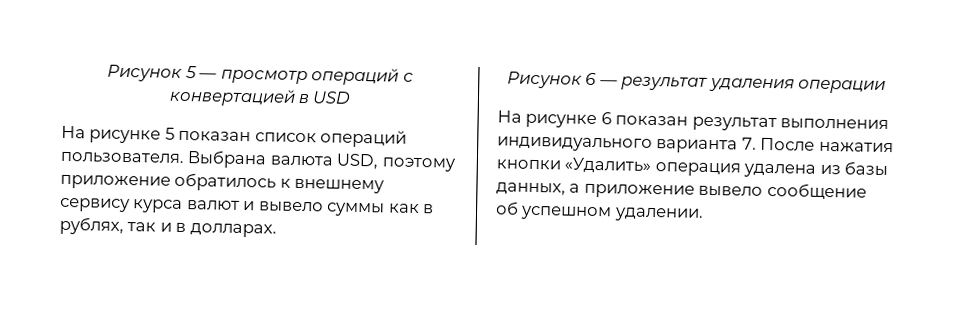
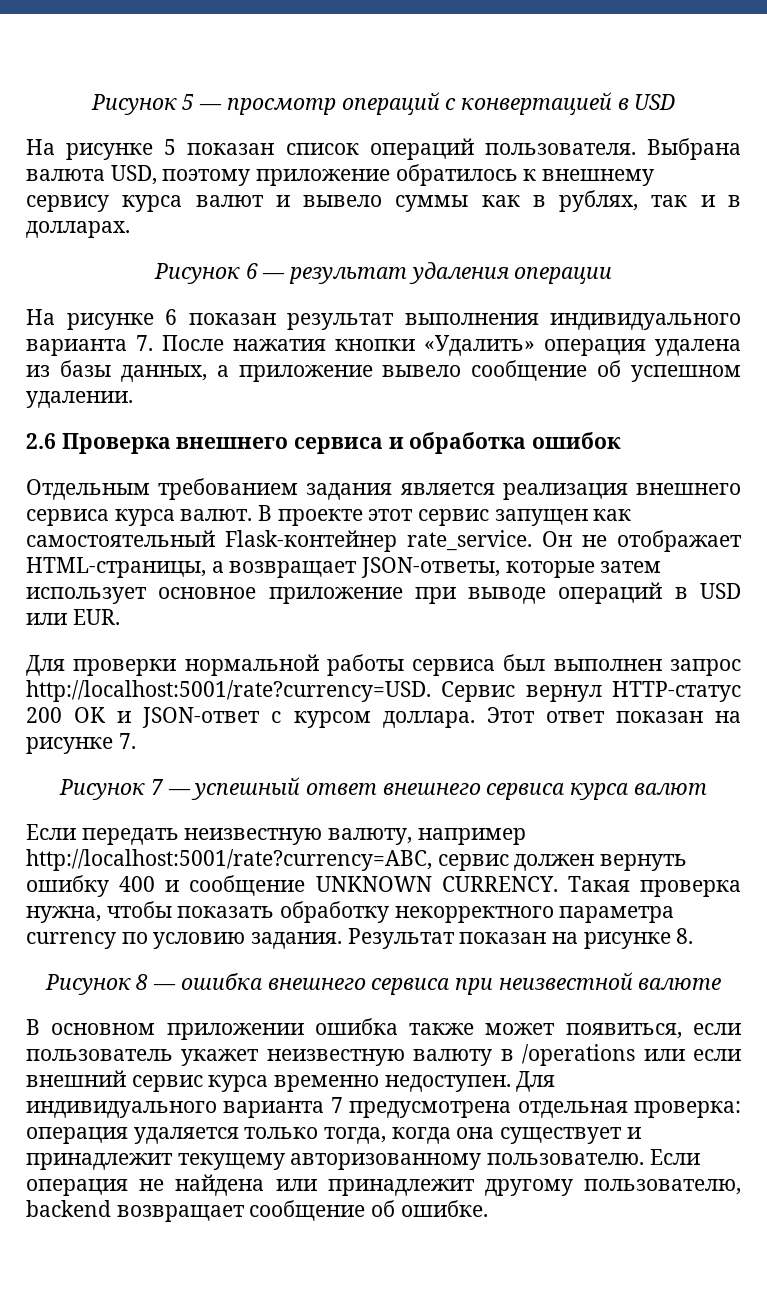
+ 2.6 Проверка внешнего сервиса и обработка ошибок
+ Отдельным требованием задания является реализация внешнего сервиса курса валют. В проекте этот сервис запущен как самостоятельный Flask-контейнер rate_service. Он не отображает HTML-страницы, а возвращает JSON-ответы, которые затем использует основное приложение при выводе операций в USD или EUR.
+ Для проверки нормальной работы сервиса был выполнен запрос http://localhost:5001/rate?currency=USD. Сервис вернул HTTP-статус 200 OK и JSON-ответ с курсом доллара. Этот ответ показан на рисунке 7.
+ Рисунок 7 — успешный ответ внешнего сервиса курса валют
+ Если передать неизвестную валюту, например http://localhost:5001/rate?currency=ABC, сервис должен вернуть ошибку 400 и сообщение UNKNOWN CURRENCY. Такая проверка нужна, чтобы показать обработку некорректного параметра currency по условию задания. Результат показан на рисунке 8.
+ Рисунок 8 — ошибка внешнего сервиса при неизвестной валюте
+ В основном приложении ошибка также может появиться, если пользователь укажет неизвестную валюту в /operations или если внешний сервис курса временно недоступен. Для индивидуального варианта 7 предусмотрена отдельная проверка: операция удаляется только тогда, когда она существует и принадлежит текущему авторизованному пользователю. Если операция не найдена или принадлежит другому пользователю, backend возвращает сообщение об ошибке.

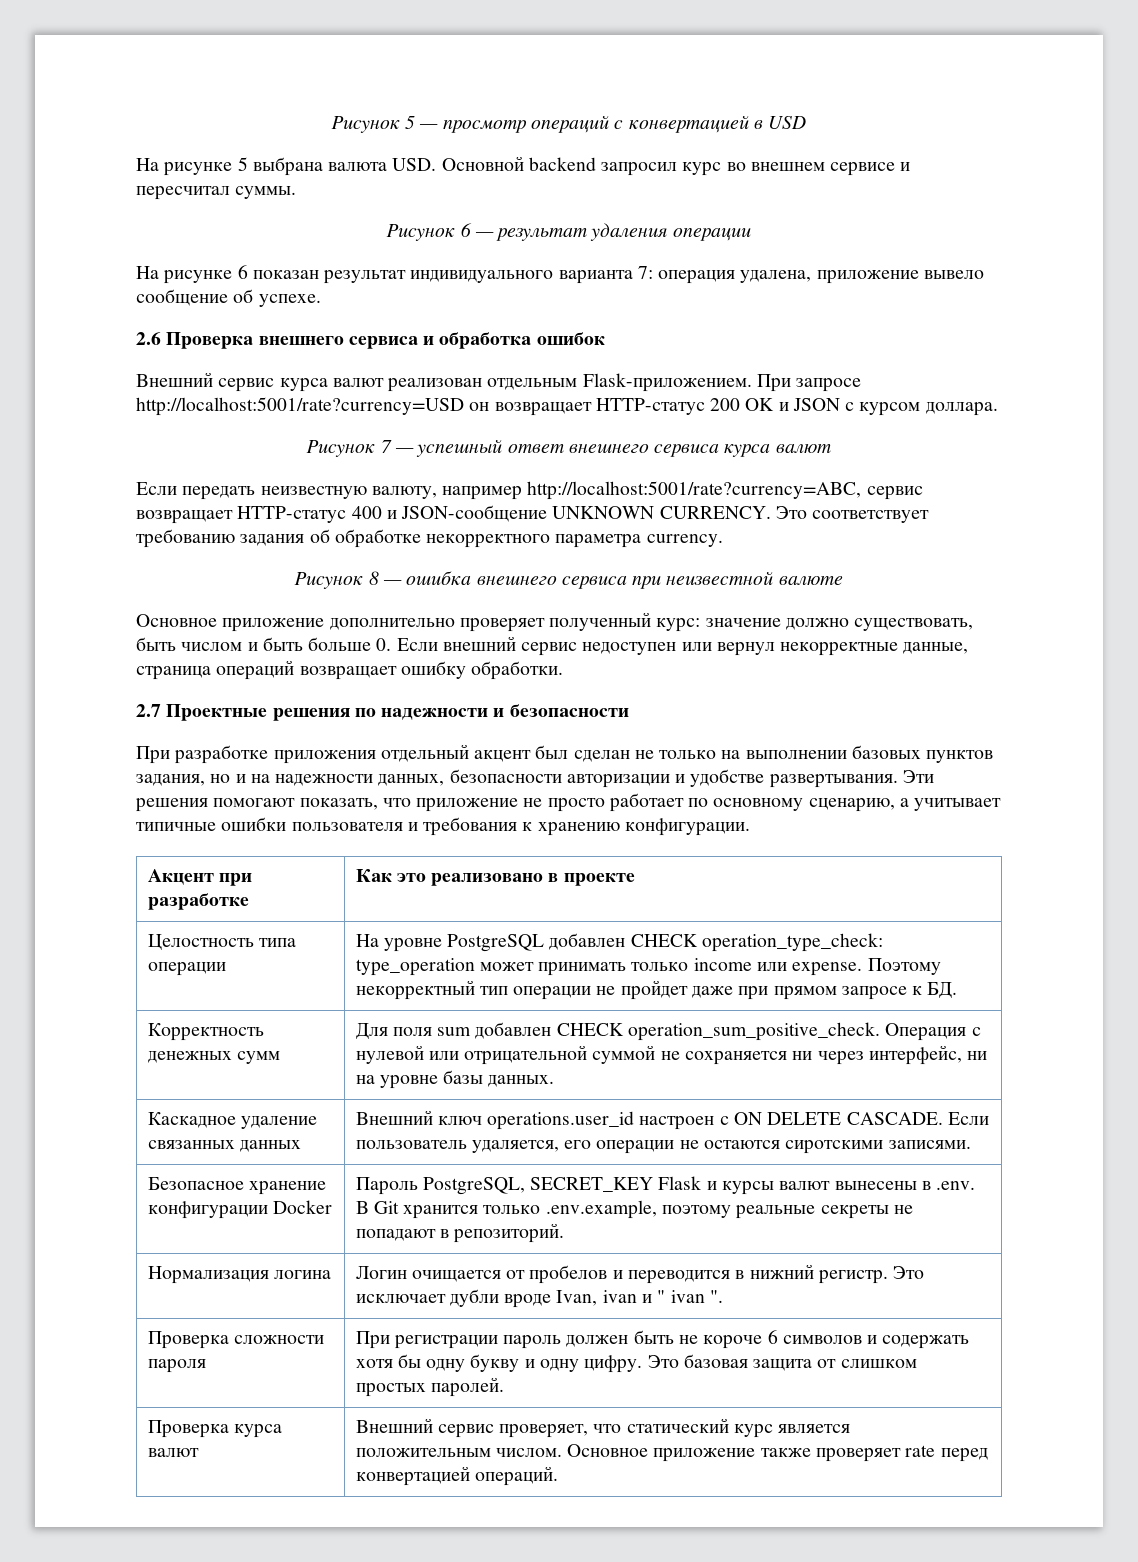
- На рисунке 5 показан список операций пользователя. Выбрана валюта USD, поэтому приложение обратилось к внешнему сервису курса валют и вывело суммы как в рублях, так и в долларах.
+ На рисунке 5 выбрана валюта USD. Основной backend запросил курс во внешнем сервисе и пересчитал суммы.
- На рисунке 6 показан результат выполнения индивидуального варианта 7. После нажатия кнопки «Удалить» операция удалена из базы данных, а приложение вывело сообщение об успешном удалении.
+ На рисунке 6 показан результат индивидуального варианта 7: операция удалена, приложение вывело сообщение об успехе.
- Отдельным требованием задания является реализация внешнего сервиса курса валют. В проекте этот сервис запущен как самостоятельный Flask-контейнер rate_service. Он не отображает HTML-страницы, а возвращает JSON-ответы, которые затем использует основное приложение при выводе операций в USD или EUR.
- Для проверки нормальной работы сервиса был выполнен запрос http://localhost:5001/rate?currency=USD. Сервис вернул HTTP-статус 200 OK и JSON-ответ с курсом доллара. Этот ответ показан на рисунке 7.
+ Внешний сервис курса валют реализован отдельным Flask-приложением. При запросе http://localhost:5001/rate?currency=USD он возвращает HTTP-статус 200 OK и JSON с курсом доллара.
- Если передать неизвестную валюту, например http://localhost:5001/rate?currency=ABC, сервис должен вернуть ошибку 400 и сообщение UNKNOWN CURRENCY.
+ Если передать неизвестную валюту, например http://localhost:5001/rate?currency=ABC, сервис возвращает HTTP-статус 400 и JSON-сообщение UNKNOWN CURRENCY.
- Такая проверка нужна, чтобы показать обработку некорректного параметра currency по условию задания. Результат показан на рисунке 8.
+ Это соответствует требованию задания об обработке некорректного параметра currency.
- В основном приложении ошибка также может появиться, если пользователь укажет неизвестную валюту в /operations или если внешний сервис курса временно недоступен. Для индивидуального варианта 7 предусмотрена отдельная проверка: операция удаляется только тогда, когда она существует и принадлежит текущему авторизованному пользователю. Если операция не найдена или принадлежит другому пользователю, backend возвращает сообщение об ошибке.
+ Основное приложение дополнительно проверяет полученный курс: значение должно существовать, быть числом и быть больше 0. Если внешний сервис недоступен или вернул некорректные данные, страница операций возвращает ошибку обработки.
+ 2.7 Проектные решения по надежности и безопасности
+ При разработке приложения отдельный акцент был сделан не только на выполнении базовых пунктов задания, но и на надежности данных, безопасности авторизации и удобстве развертывания. Эти решения помогают показать, что приложение не просто работает по основному сценарию, а учитывает типичные ошибки пользователя и требования к хранению конфигурации.
+ Акцент при разработке | Как это реализовано в проекте
+ Целостность типа операции | На уровне PostgreSQL добавлен CHECK operation_type_check: type_operation может принимать только income или expense. Поэтому некорректный тип операции не пройдет даже при прямом запросе к БД.
+ Корректность денежных сумм | Для поля sum добавлен CHECK operation_sum_positive_check. Операция с нулевой или отрицательной суммой не сохраняется ни через интерфейс, ни на уровне базы данных.
+ Каскадное удаление связанных данных | Внешний ключ operations.user_id настроен с ON DELETE CASCADE. Если пользователь удаляется, его операции не остаются сиротскими записями.
+ Безопасное хранение конфигурации Docker | Пароль PostgreSQL, SECRET_KEY Flask и курсы валют вынесены в .env. В Git хранится только .env.example, поэтому реальные секреты не попадают в репозиторий.
+ Нормализация логина | Логин очищается от пробелов и переводится в нижний регистр. Это исключает дубли вроде Ivan, ivan и " ivan ".
+ Проверка сложности пароля | При регистрации пароль должен быть не короче 6 символов и содержать хотя бы одну букву и одну цифру. Это базовая защита от слишком простых паролей.
+ Проверка курса валют | Внешний сервис проверяет, что статический курс является положительным числом. Основное приложение также проверяет rate перед конвертацией операций.

